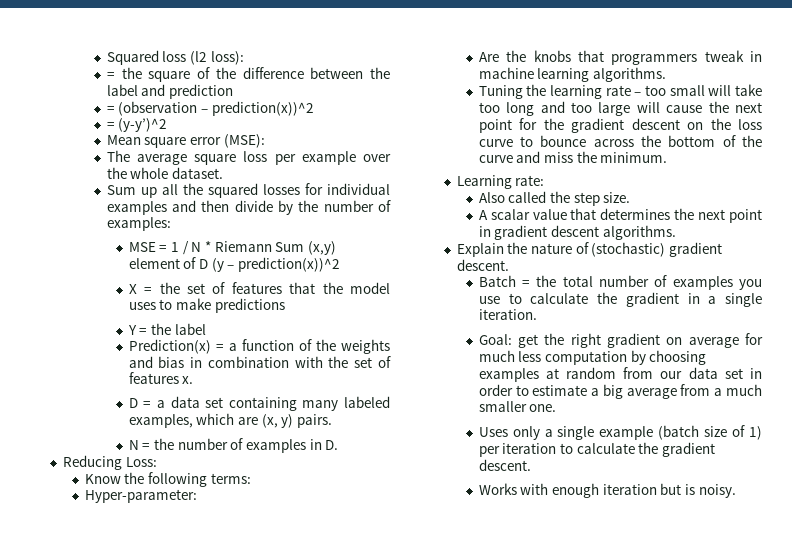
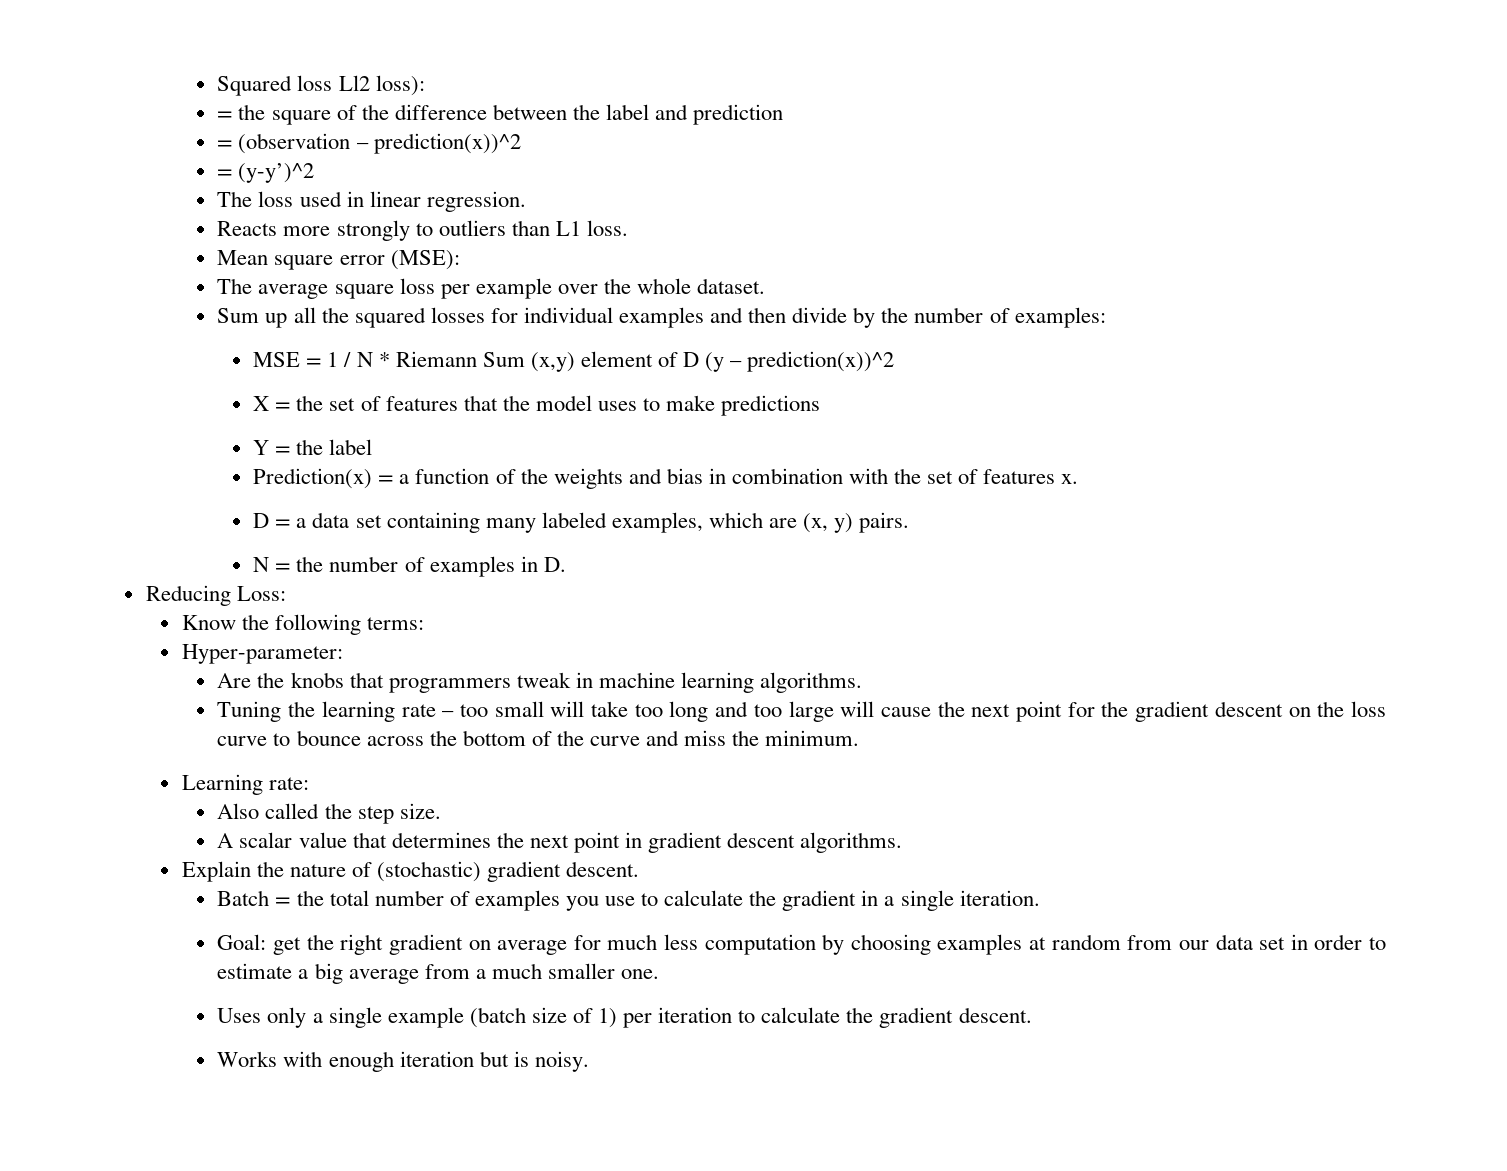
- Squared loss (l2 loss):
+ Squared loss Ll2 loss):
+ The loss used in linear regression.
+ Reacts more strongly to outliers than L1 loss.

